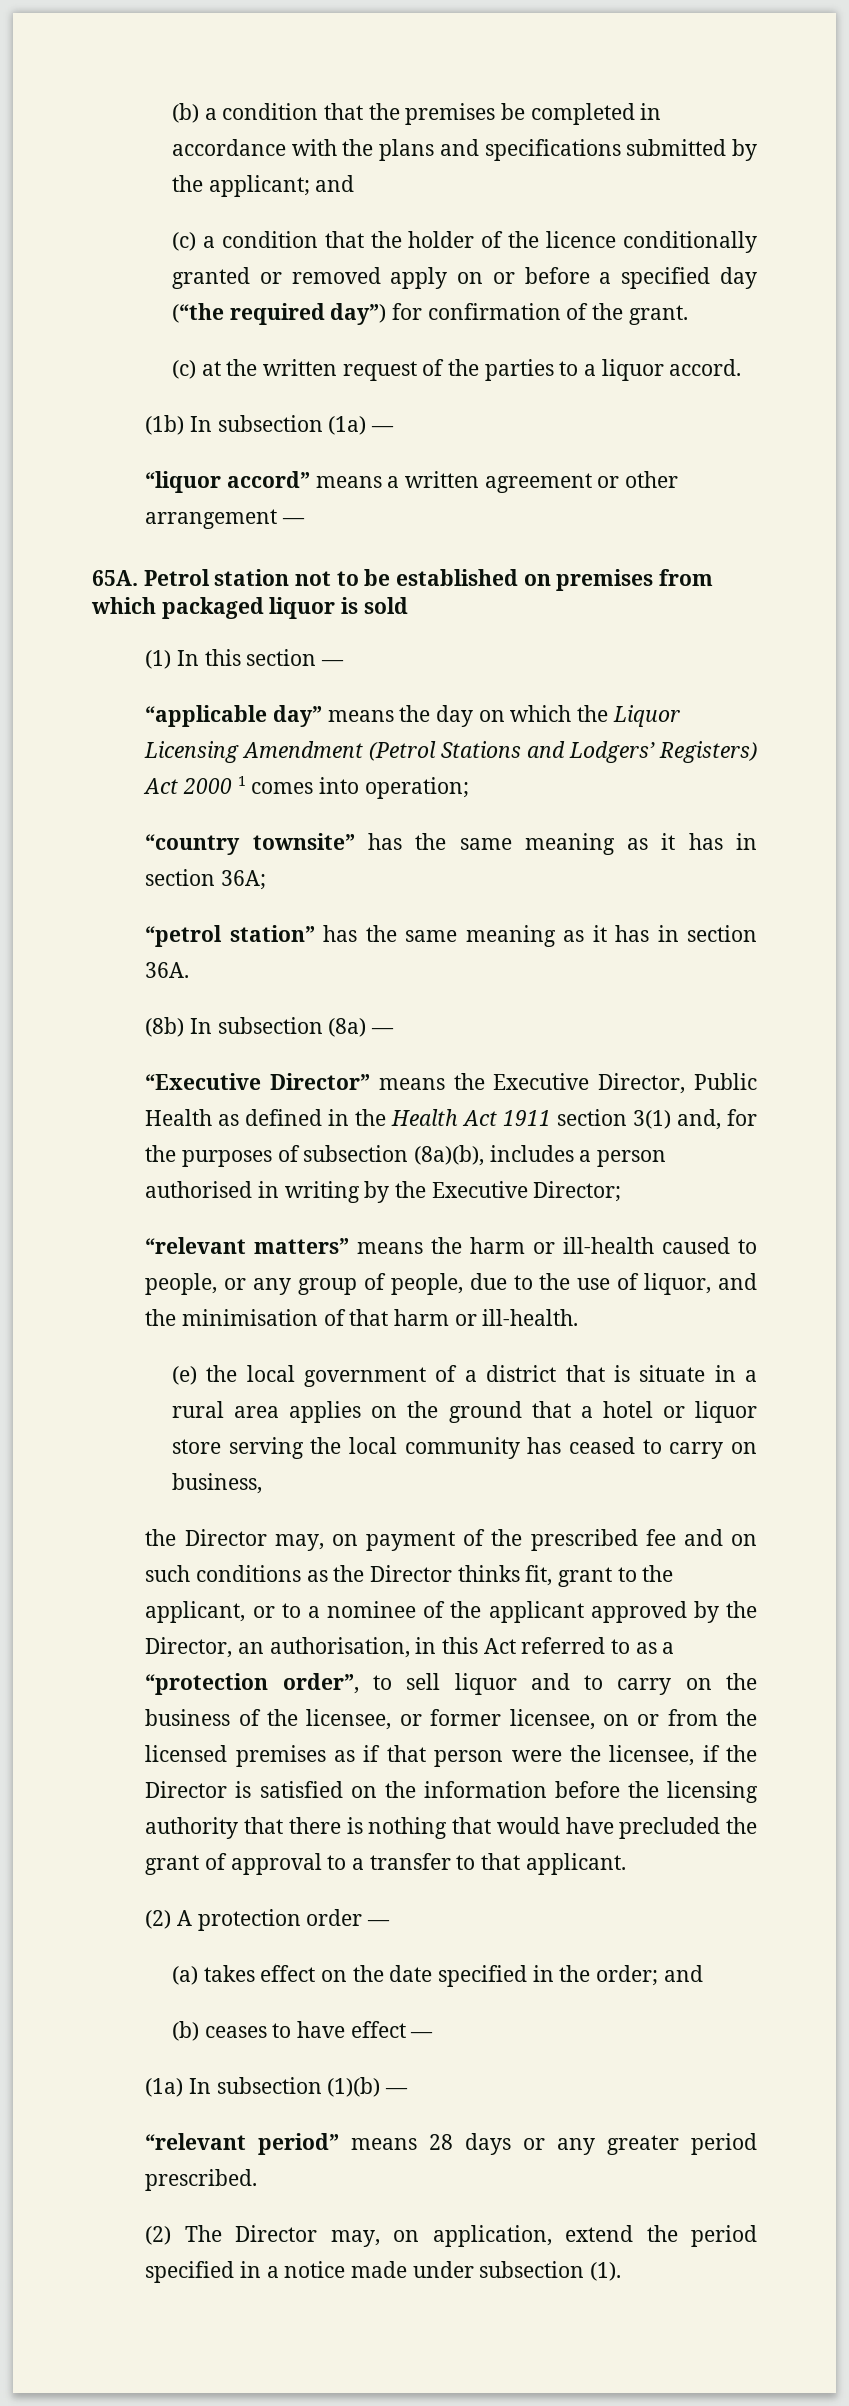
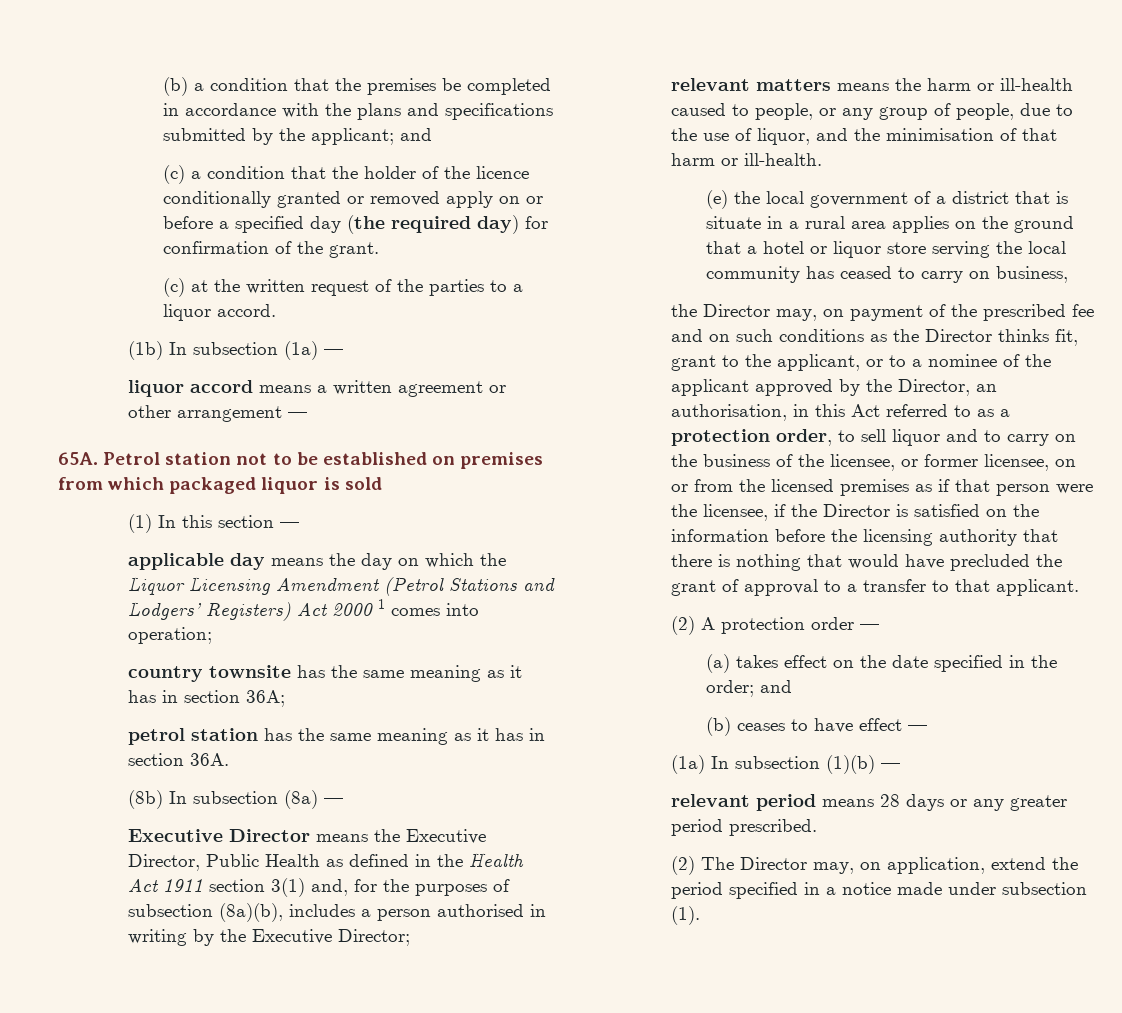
- (c) a condition that the holder of the licence conditionally granted or removed apply on or before a specified day (“the required day”) for confirmation of the grant.
+ (c) a condition that the holder of the licence conditionally granted or removed apply on or before a specified day (the required day) for confirmation of the grant.
- “liquor accord” means a written agreement or other arrangement —
+ liquor accord means a written agreement or other arrangement —
- “applicable day” means the day on which the Liquor Licensing Amendment (Petrol Stations and Lodgers’ Registers) Act 2000 1 comes into operation;
+ applicable day means the day on which the Liquor Licensing Amendment (Petrol Stations and Lodgers’ Registers) Act 2000 1 comes into operation;
- “country townsite” has the same meaning as it has in section 36A;
+ country townsite has the same meaning as it has in section 36A;
- “petrol station” has the same meaning as it has in section 36A.
+ petrol station has the same meaning as it has in section 36A.
- “Executive Director” means the Executive Director, Public Health as defined in the Health Act 1911 section 3(1) and, for the purposes of subsection (8a)(b), includes a person authorised in writing by the Executive Director;
+ Executive Director means the Executive Director, Public Health as defined in the Health Act 1911 section 3(1) and, for the purposes of subsection (8a)(b), includes a person authorised in writing by the Executive Director;
- “relevant matters” means the harm or ill-health caused to people, or any group of people, due to the use of liquor, and the minimisation of that harm or ill-health.
+ relevant matters means the harm or ill-health caused to people, or any group of people, due to the use of liquor, and the minimisation of that harm or ill-health.
- the Director may, on payment of the prescribed fee and on such conditions as the Director thinks fit, grant to the applicant, or to a nominee of the applicant approved by the Director, an authorisation, in this Act referred to as a “protection order”, to sell liquor and to carry on the business of the licensee, or former licensee, on or from the licensed premises as if that person were the licensee, if the Director is satisfied on the information before the licensing authority that there is nothing that would have precluded the grant of approval to a transfer to that applicant.
+ the Director may, on payment of the prescribed fee and on such conditions as the Director thinks fit, grant to the applicant, or to a nominee of the applicant approved by the Director, an authorisation, in this Act referred to as a protection order, to sell liquor and to carry on the business of the licensee, or former licensee, on or from the licensed premises as if that person were the licensee, if the Director is satisfied on the information before the licensing authority that there is nothing that would have precluded the grant of approval to a transfer to that applicant.
- “relevant period” means 28 days or any greater period prescribed.
+ relevant period means 28 days or any greater period prescribed.

